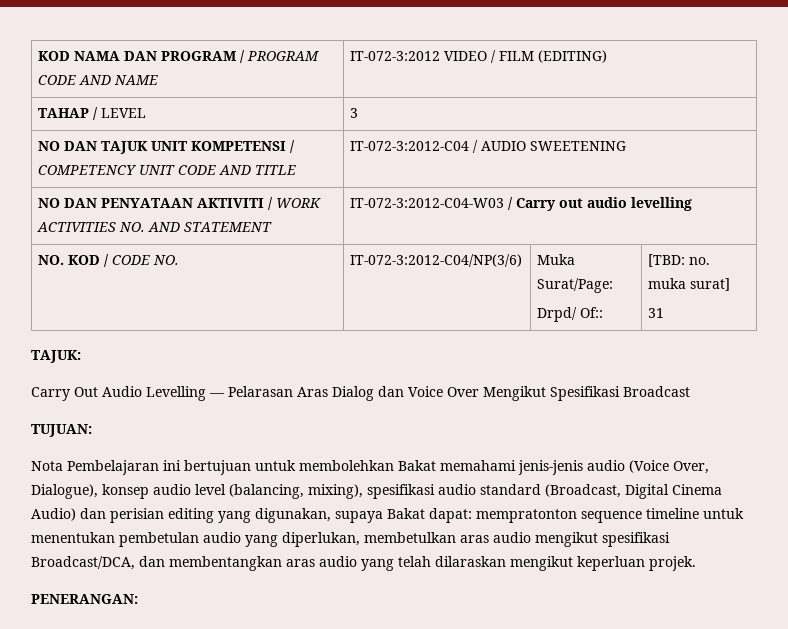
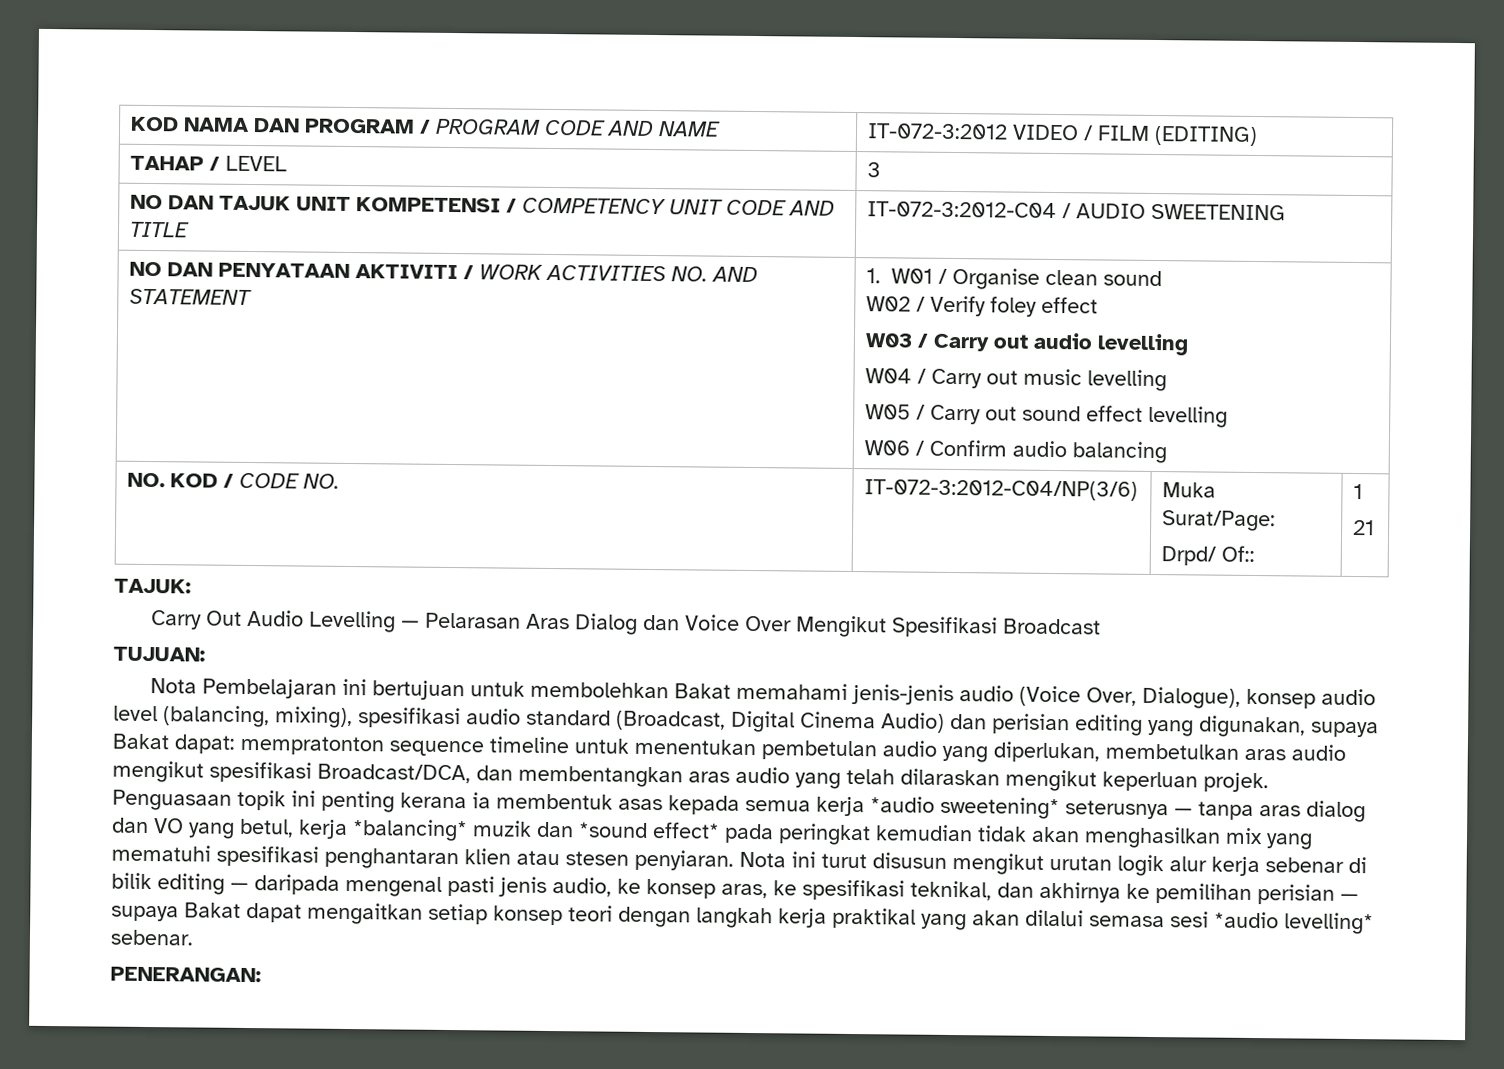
- IT-072-3:2012-C04-W03 / Carry out audio levelling
+ 1. W01 / Organise clean sound
+ W02 / Verify foley effect
+ W03 / Carry out audio levelling
+ W04 / Carry out music levelling
+ W05 / Carry out sound effect levelling
+ W06 / Confirm audio balancing
  NO. KOD / CODE NO. | IT-072-3:2012-C04/NP(3/6) | Muka Surat/Page:
- Drpd/ Of:: | [TBD: no. muka surat]
- 31
+ Drpd/ Of:: | 1
+ 21
+ Penguasaan topik ini penting kerana ia membentuk asas kepada semua kerja *audio sweetening* seterusnya — tanpa aras dialog dan VO yang betul, kerja *balancing* muzik dan *sound effect* pada peringkat kemudian tidak akan menghasilkan mix yang mematuhi spesifikasi penghantaran klien atau stesen penyiaran. Nota ini turut disusun mengikut urutan logik alur kerja sebenar di bilik editing — daripada mengenal pasti jenis audio, ke konsep aras, ke spesifikasi teknikal, dan akhirnya ke pemilihan perisian — supaya Bakat dapat mengaitkan setiap konsep teori dengan langkah kerja praktikal yang akan dilalui semasa sesi *audio levelling* sebenar.

